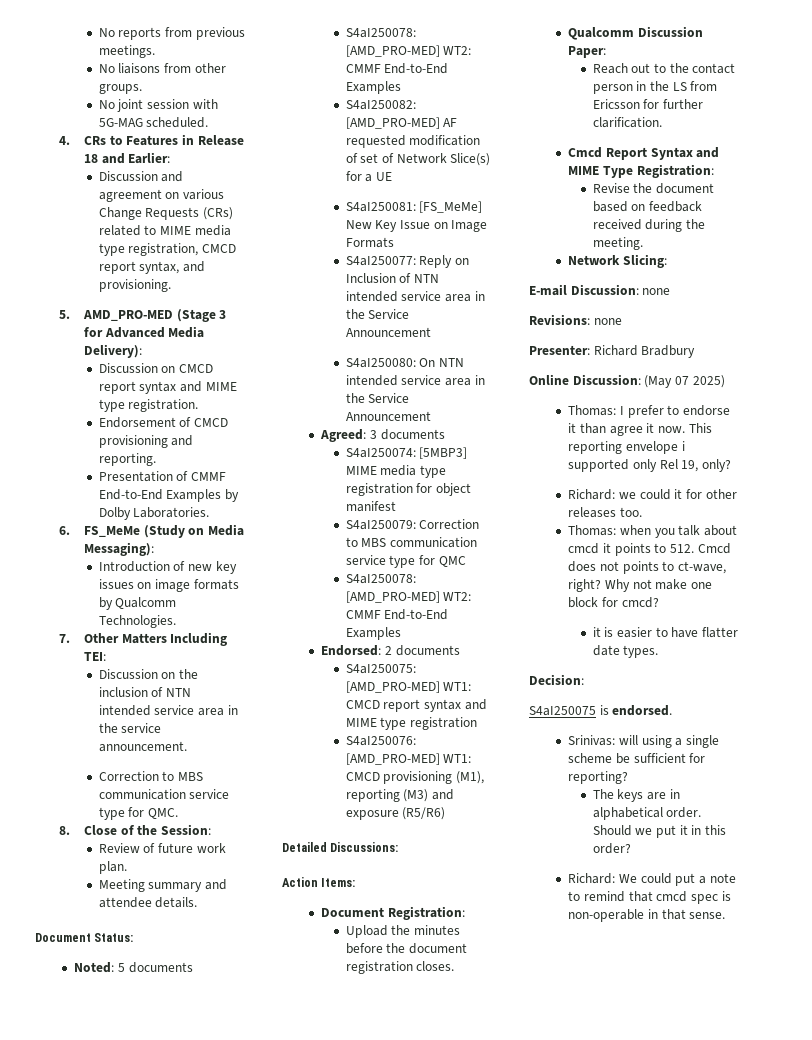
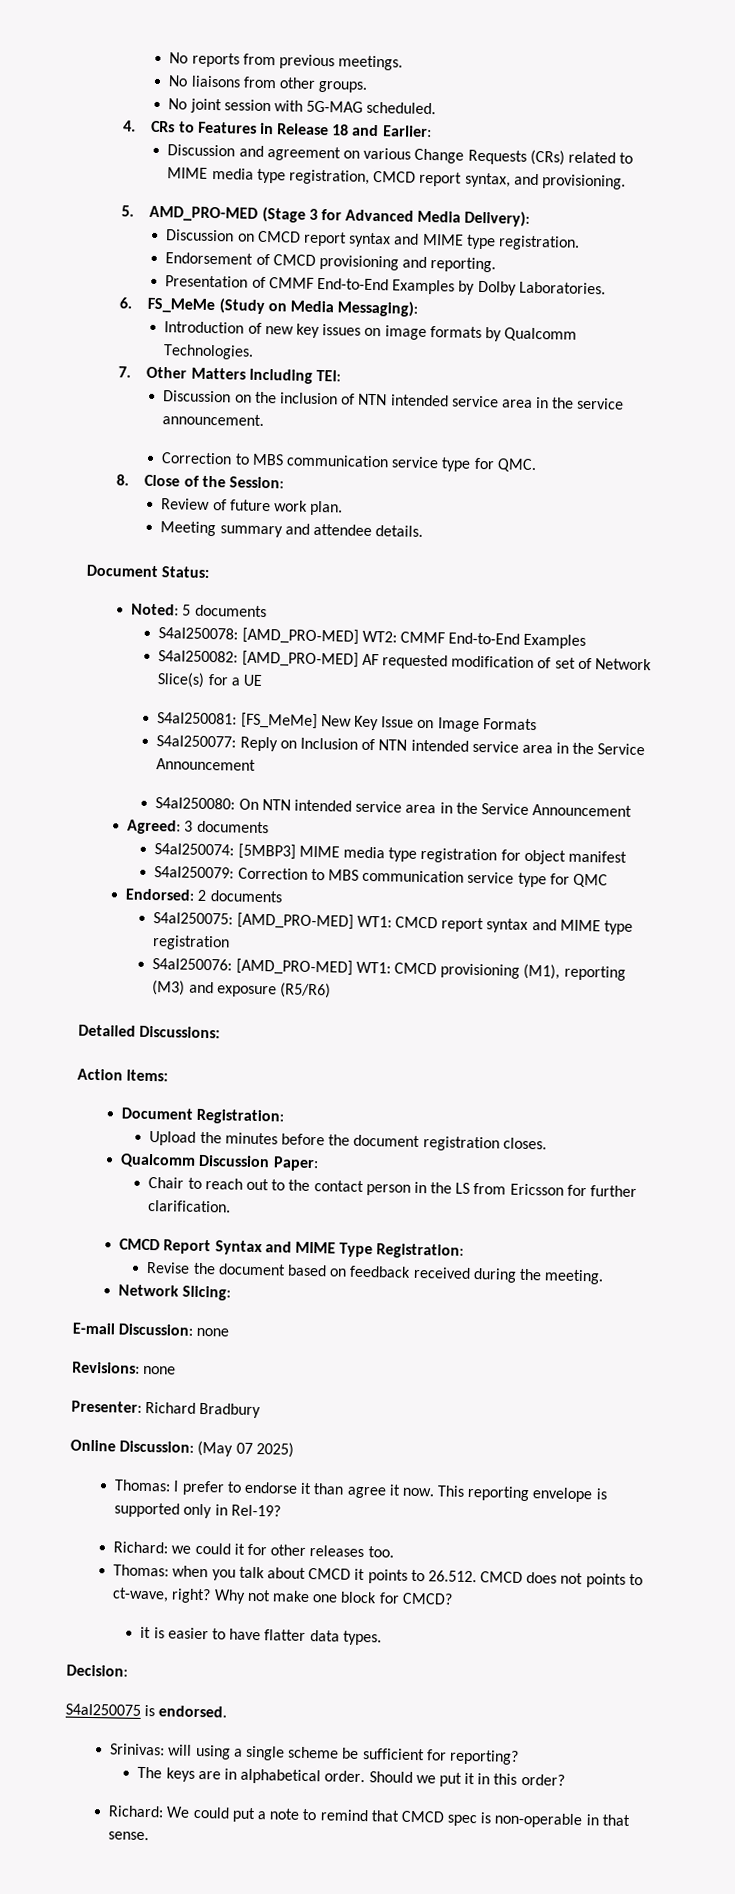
  S4aI250079: Correction to MBS communication service type for QMC
- S4aI250078: [AMD_PRO-MED] WT2: CMMF End-to-End Examples
- Reach out to the contact person in the LS from Ericsson for further clarification.
+ Chair to reach out to the contact person in the LS from Ericsson for further clarification.
- Cmcd Report Syntax and MIME Type Registration:
+ CMCD Report Syntax and MIME Type Registration:
- This reporting envelope i supported only Rel 19, only?
+ This reporting envelope is supported only in Rel-19?
- Thomas: when you talk about cmcd it points to 512. Cmcd does not points to ct-wave, right?
+ Thomas: when you talk about CMCD it points to 26.512. CMCD does not points to ct-wave, right?
- Why not make one block for cmcd?
+ Why not make one block for CMCD?
- it is easier to have flatter date types.
+ it is easier to have flatter data types.
- Richard: We could put a note to remind that cmcd spec is non-operable in that sense.
+ Richard: We could put a note to remind that CMCD spec is non-operable in that sense.

